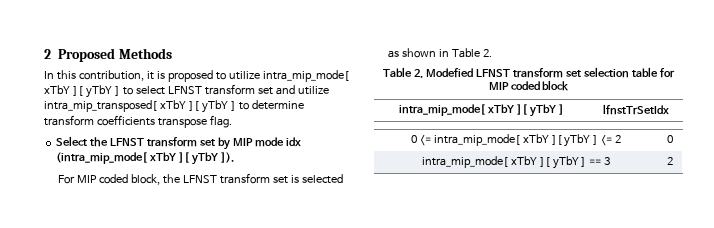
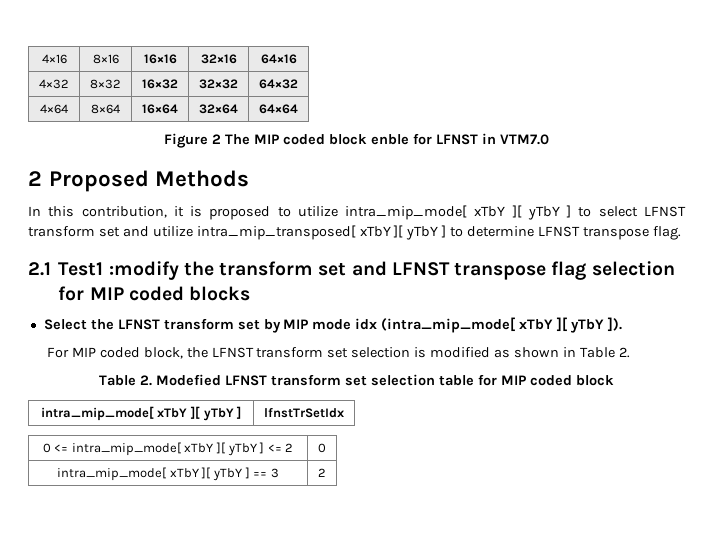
+ 4×16 | 8×16 | 16×16 | 32×16 | 64×16
+ 4×32 | 8×32 | 16×32 | 32×32 | 64×32
+ 4×64 | 8×64 | 16×64 | 32×64 | 64×64
+ Figure 2 The MIP coded block enble for LFNST in VTM7.0
- In this contribution, it is proposed to utilize intra_mip_mode[ xTbY ][ yTbY ] to select LFNST transform set and utilize intra_mip_transposed[ xTbY ][ yTbY ] to determine transform coefficients transpose flag.
+ In this contribution, it is proposed to utilize intra_mip_mode[ xTbY ][ yTbY ] to select LFNST transform set and utilize intra_mip_transposed[ xTbY ][ yTbY ] to determine LFNST transpose flag.
+ 2.1 Test1 :modify the transform set and LFNST transpose flag selection for MIP coded blocks
- For MIP coded block, the LFNST transform set is selected as shown in Table 2.
+ For MIP coded block, the LFNST transform set selection is modified as shown in Table 2.

